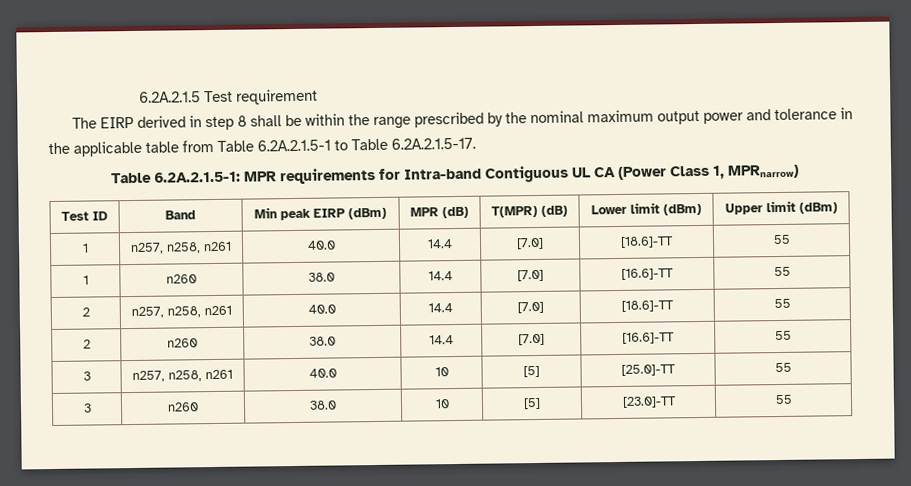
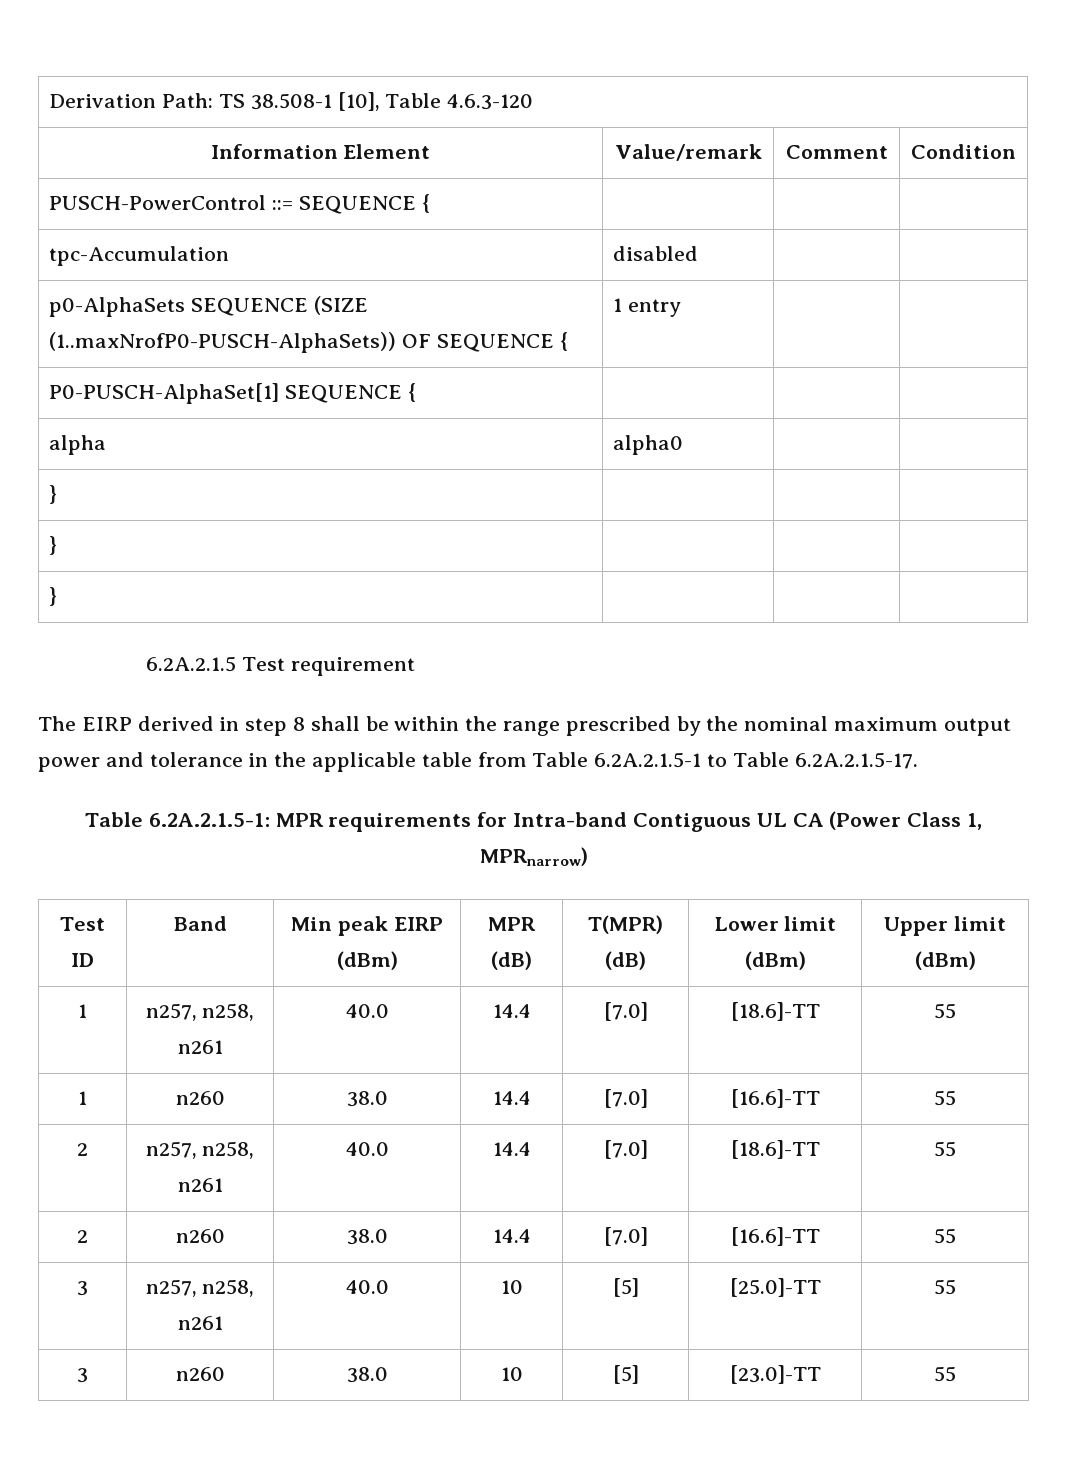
+ Derivation Path: TS 38.508-1 [10], Table 4.6.3-120
+ Information Element | Value/remark | Comment | Condition
+ PUSCH-PowerControl ::= SEQUENCE { | | |
+ tpc-Accumulation | disabled | |
+ p0-AlphaSets SEQUENCE (SIZE (1..maxNrofP0-PUSCH-AlphaSets)) OF SEQUENCE { | 1 entry | |
+ P0-PUSCH-AlphaSet[1] SEQUENCE { | | |
+ alpha | alpha0 | |
+ } | | |
+ } | | |
+ } | | |

